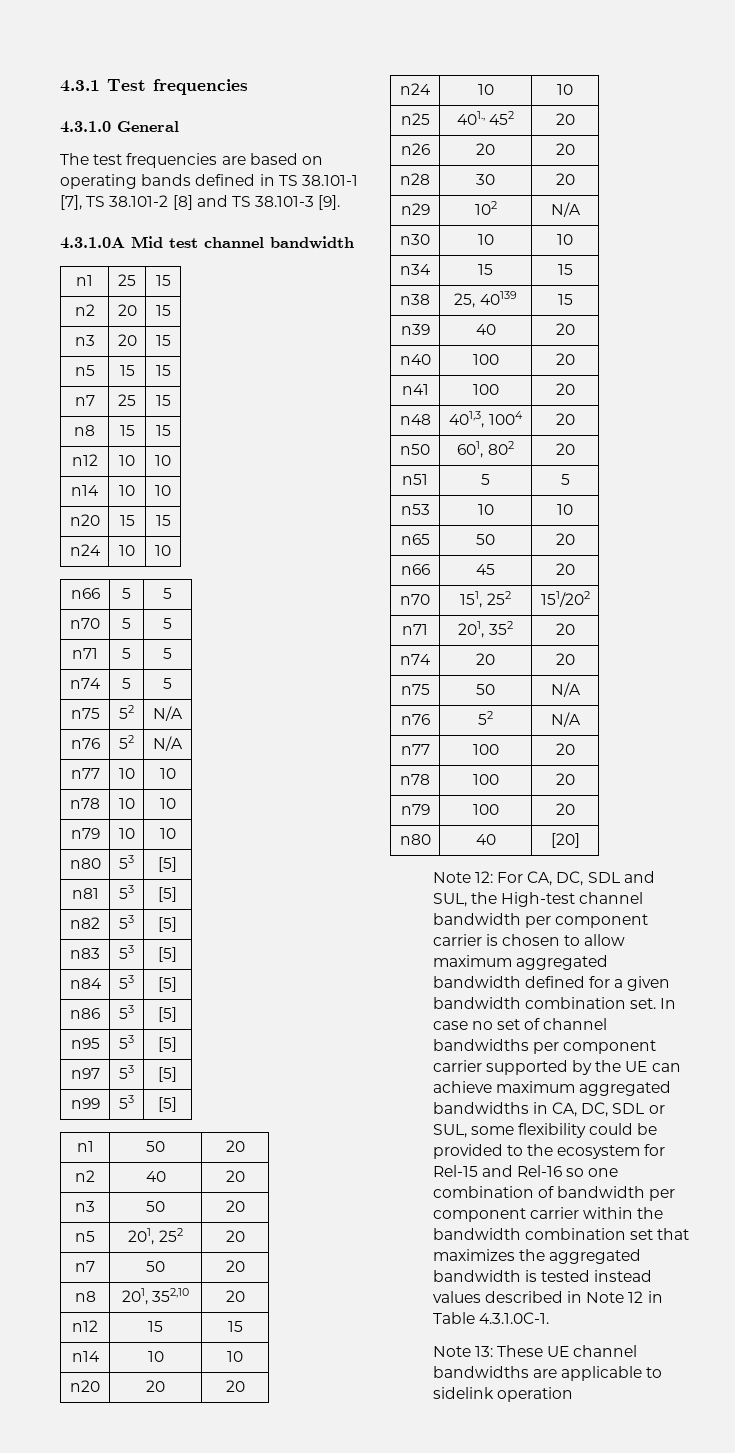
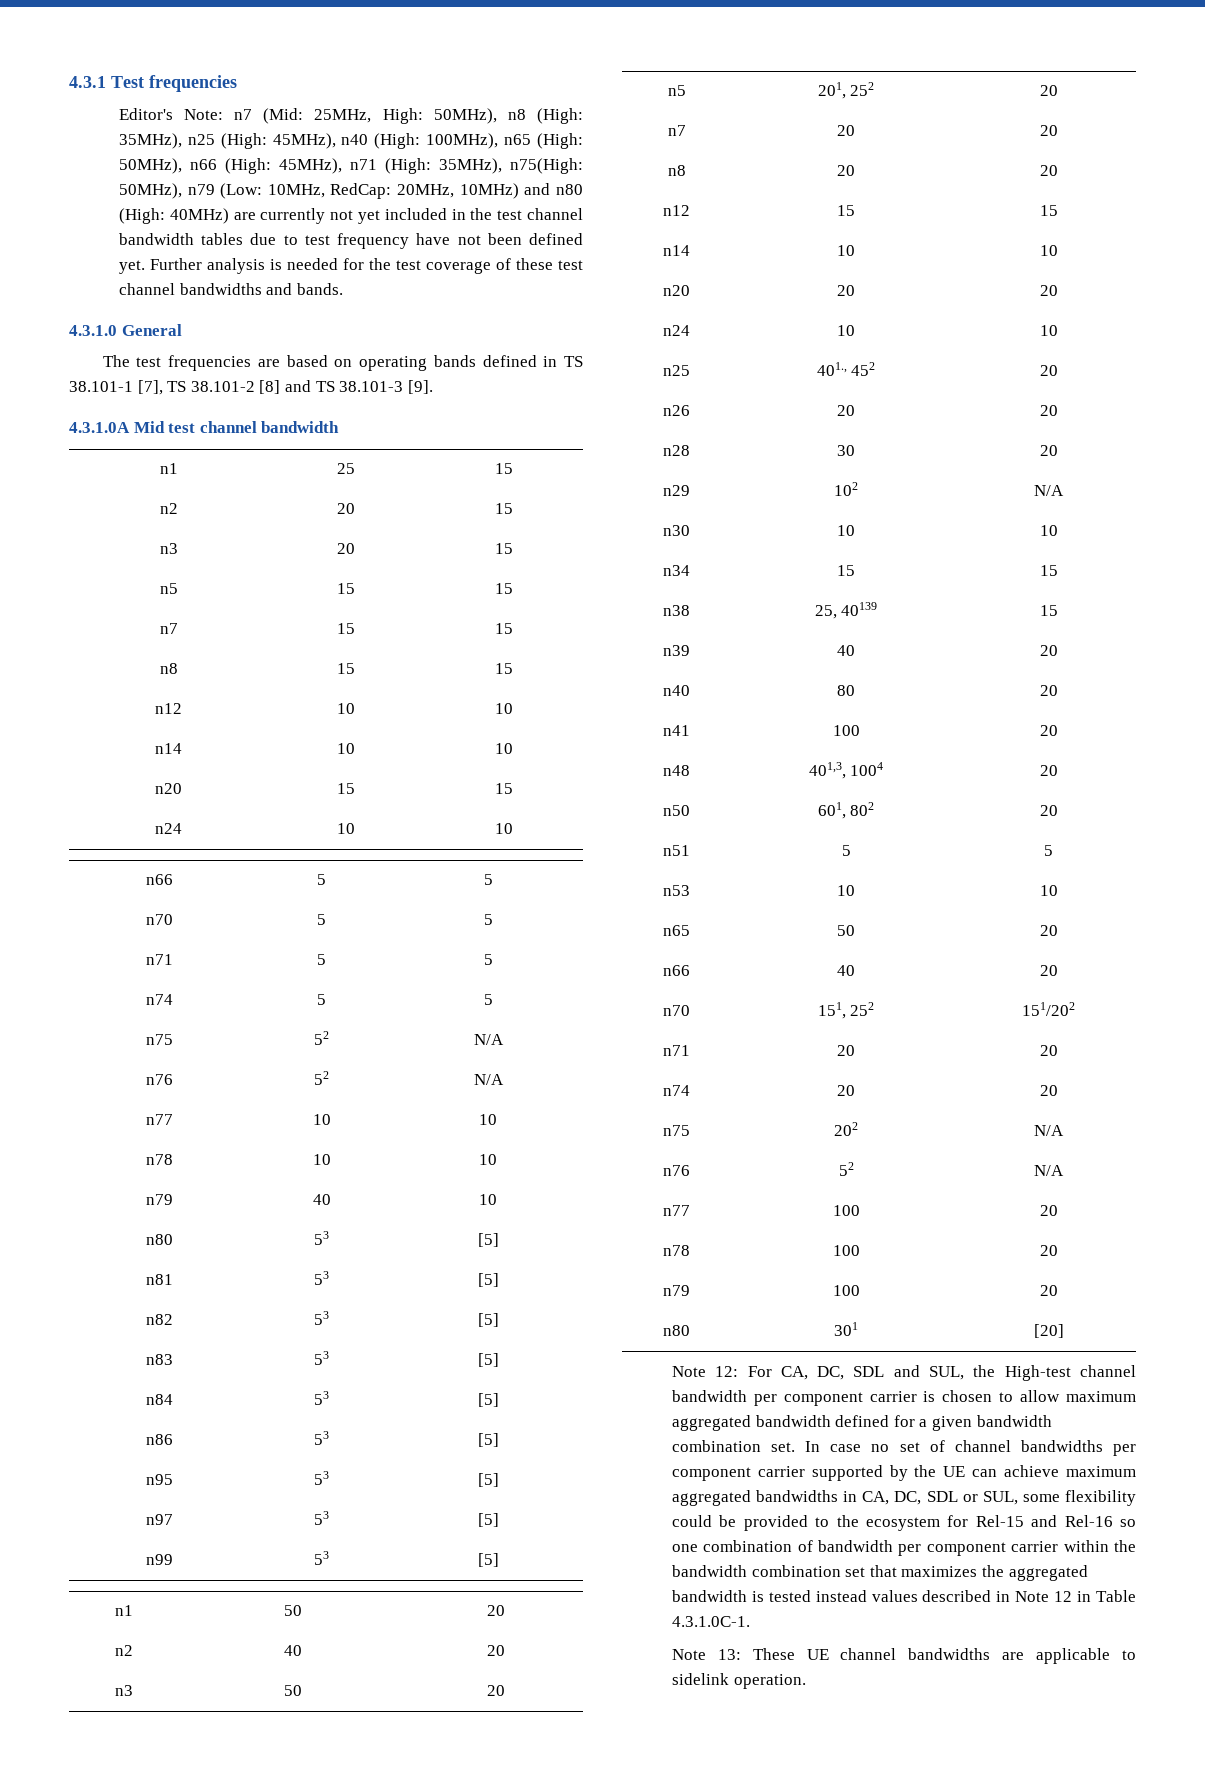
+ Editor's Note: n7 (Mid: 25MHz, High: 50MHz), n8 (High: 35MHz), n25 (High: 45MHz), n40 (High: 100MHz), n65 (High: 50MHz), n66 (High: 45MHz), n71 (High: 35MHz), n75(High: 50MHz), n79 (Low: 10MHz, RedCap: 20MHz, 10MHz) and n80 (High: 40MHz) are currently not yet included in the test channel bandwidth tables due to test frequency have not been defined yet. Further analysis is needed for the test coverage of these test channel bandwidths and bands.
- n7 | 25 | 15
+ n7 | 15 | 15
- n79 | 10 | 10
+ n79 | 40 | 10
- n7 | 50 | 20
+ n7 | 20 | 20
- n8 | 201, 352,10 | 20
+ n8 | 20 | 20
- n40 | 100 | 20
+ n40 | 80 | 20
- n66 | 45 | 20
+ n66 | 40 | 20
- n71 | 201, 352 | 20
+ n71 | 20 | 20
- n75 | 50 | N/A
+ n75 | 202 | N/A
- n80 | 40 | [20]
+ n80 | 301 | [20]
- Note 13: These UE channel bandwidths are applicable to sidelink operation
+ Note 13: These UE channel bandwidths are applicable to sidelink operation.

